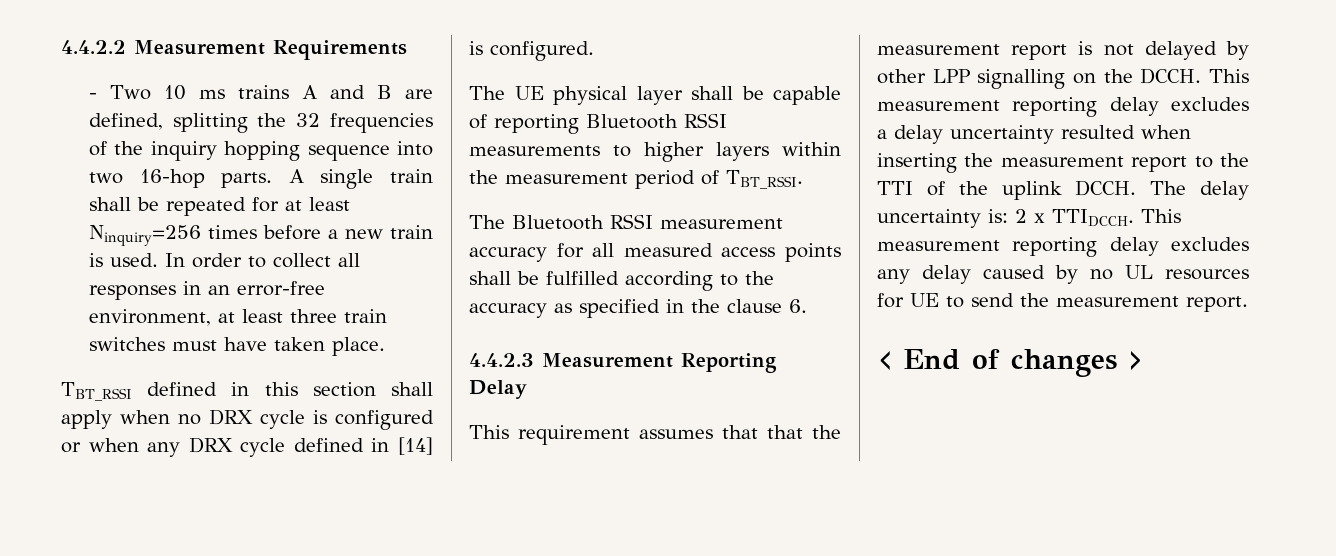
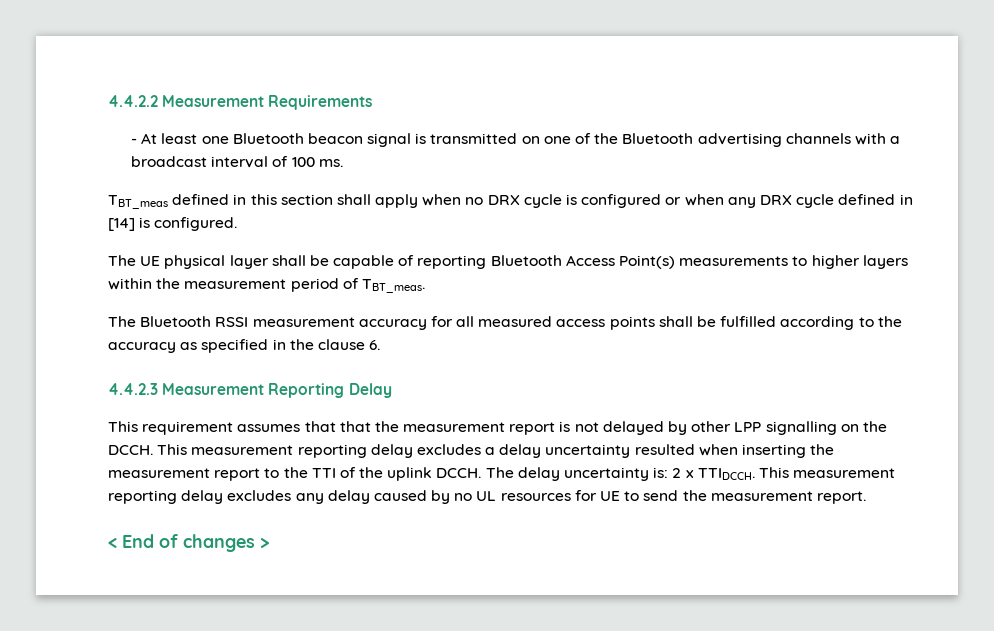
- - Two 10 ms trains A and B are defined, splitting the 32 frequencies of the inquiry hopping sequence into two 16-hop parts. A single train shall be repeated for at least Ninquiry=256 times before a new train is used. In order to collect all responses in an error-free environment, at least three train switches must have taken place.
- TBT_RSSI defined in this section shall apply when no DRX cycle is configured or when any DRX cycle defined in [14] is configured.
+ - At least one Bluetooth beacon signal is transmitted on one of the Bluetooth advertising channels with a broadcast interval of 100 ms.
+ TBT_meas defined in this section shall apply when no DRX cycle is configured or when any DRX cycle defined in [14] is configured.
- The UE physical layer shall be capable of reporting Bluetooth RSSI measurements to higher layers within the measurement period of TBT_RSSI.
+ The UE physical layer shall be capable of reporting Bluetooth Access Point(s) measurements to higher layers within the measurement period of TBT_meas.

